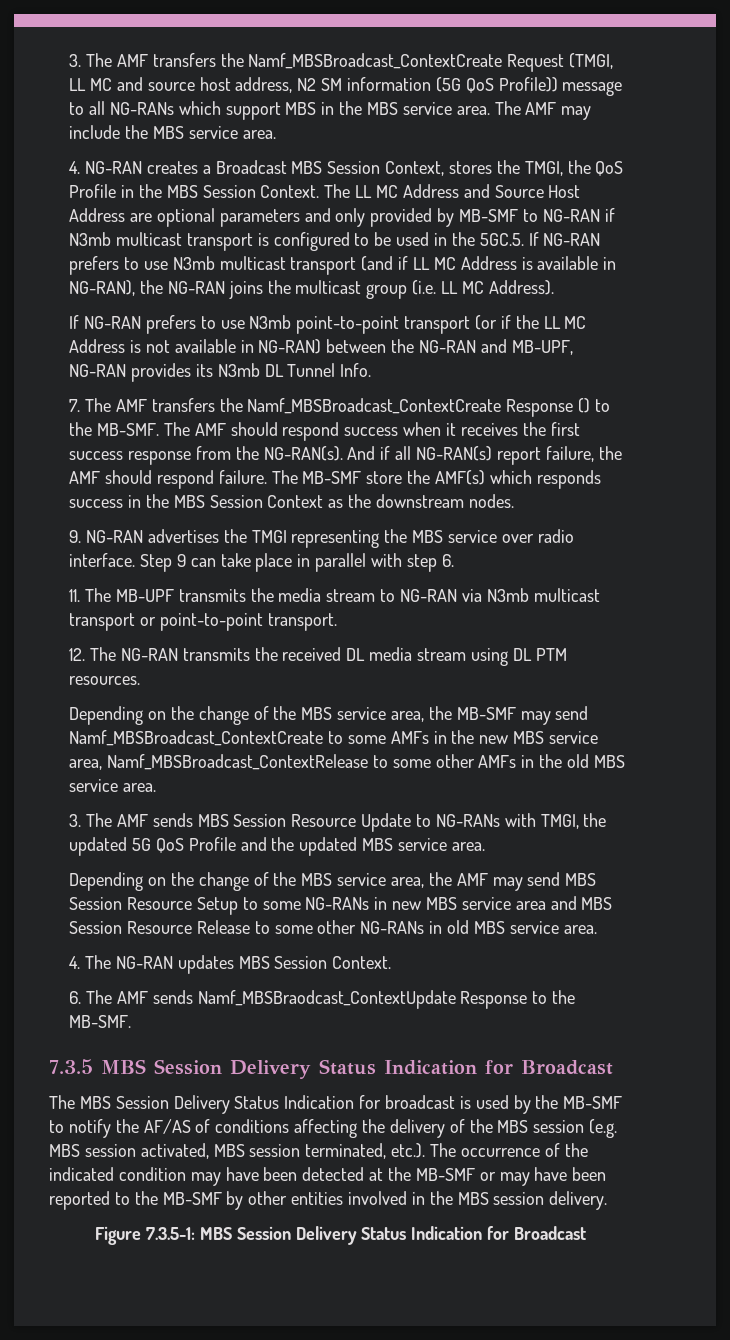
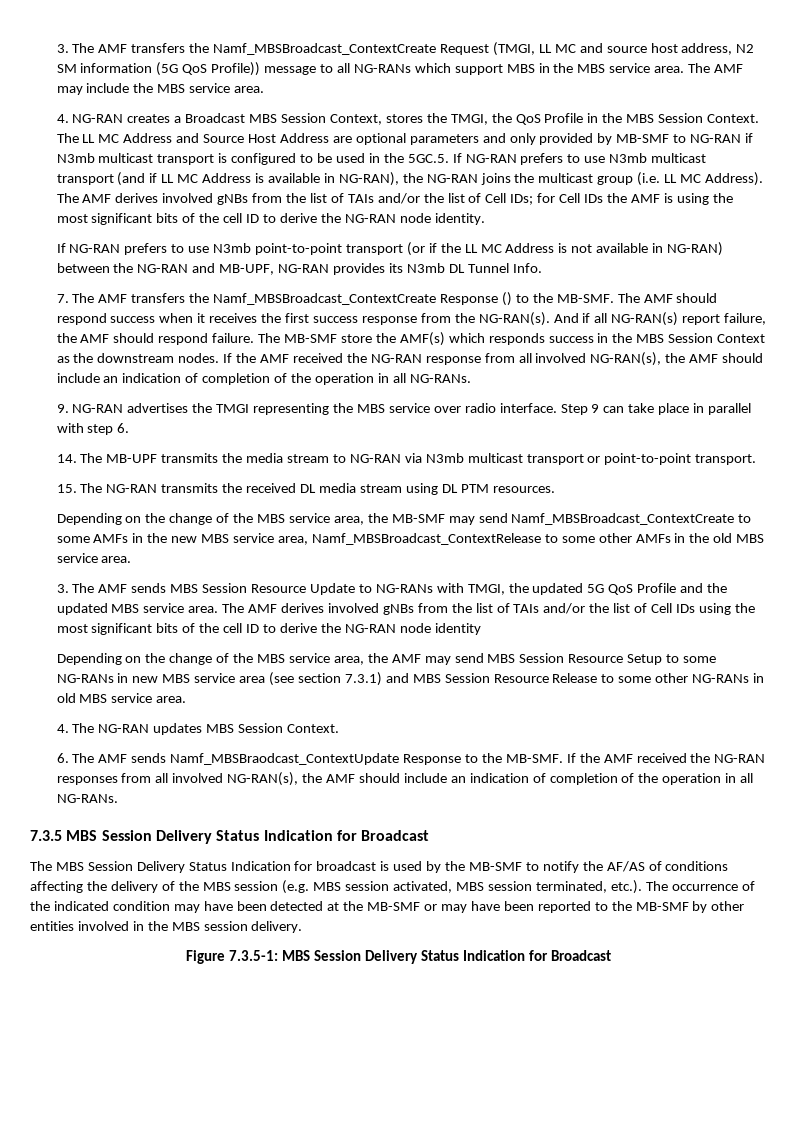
+ The AMF derives involved gNBs from the list of TAIs and/or the list of Cell IDs; for Cell IDs the AMF is using the most significant bits of the cell ID to derive the NG-RAN node identity.
+ If the AMF received the NG-RAN response from all involved NG-RAN(s), the AMF should include an indication of completion of the operation in all NG-RANs.
- 11. The MB-UPF transmits the media stream to NG-RAN via N3mb multicast transport or point-to-point transport.
+ 14. The MB-UPF transmits the media stream to NG-RAN via N3mb multicast transport or point-to-point transport.
- 12. The NG-RAN transmits the received DL media stream using DL PTM resources.
+ 15. The NG-RAN transmits the received DL media stream using DL PTM resources.
+ The AMF derives involved gNBs from the list of TAIs and/or the list of Cell IDs using the most significant bits of the cell ID to derive the NG-RAN node identity
- Depending on the change of the MBS service area, the AMF may send MBS Session Resource Setup to some NG-RANs in new MBS service area and MBS Session Resource Release to some other NG-RANs in old MBS service area.
+ Depending on the change of the MBS service area, the AMF may send MBS Session Resource Setup to some NG-RANs in new MBS service area (see section 7.3.1) and MBS Session Resource Release to some other NG-RANs in old MBS service area.
+ If the AMF received the NG-RAN responses from all involved NG-RAN(s), the AMF should include an indication of completion of the operation in all NG-RANs.

